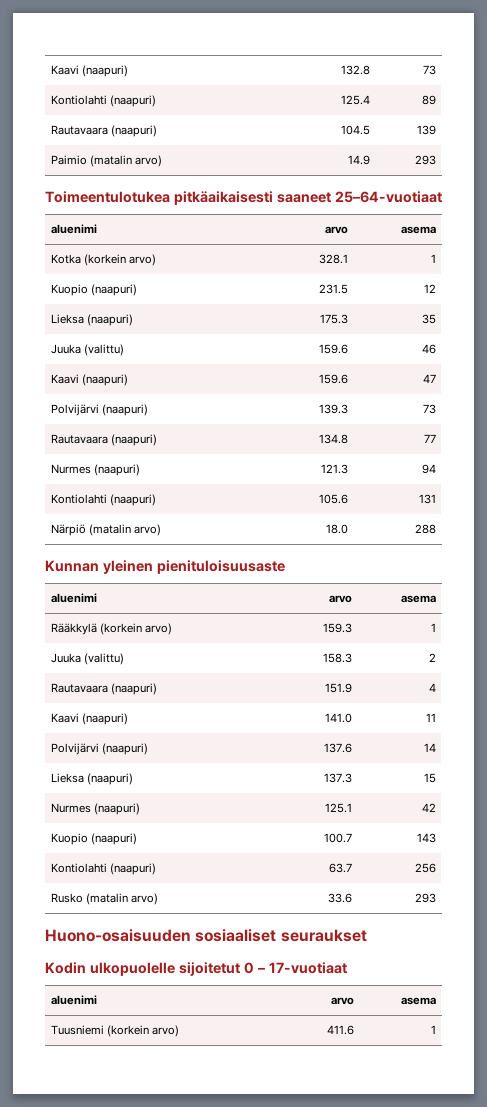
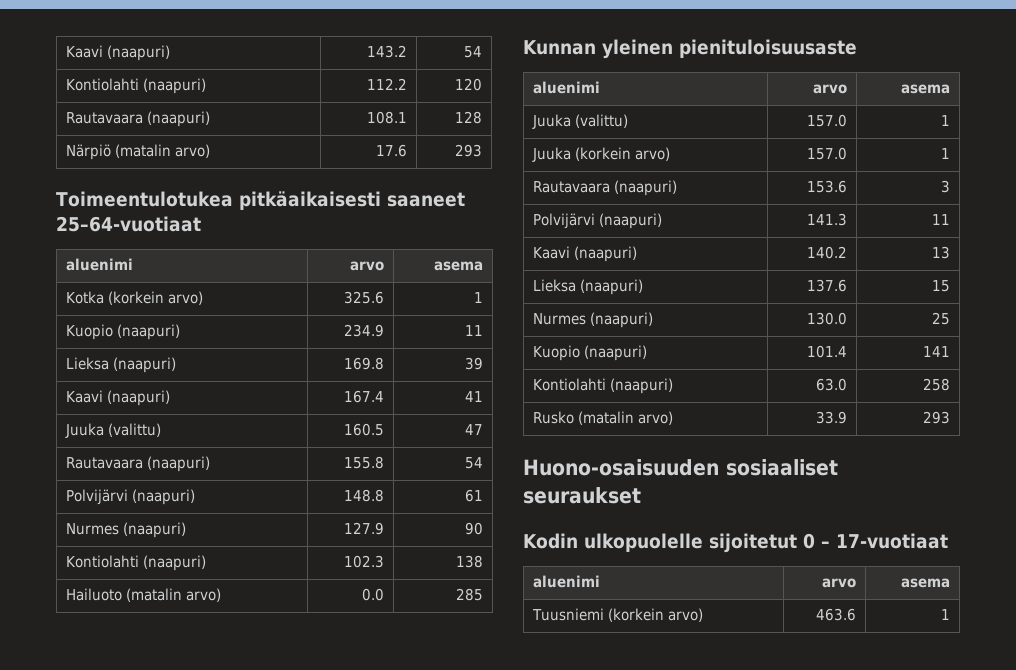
- Kaavi (naapuri) | 132.8 | 73
- Kontiolahti (naapuri) | 125.4 | 89
- Rautavaara (naapuri) | 104.5 | 139
- Paimio (matalin arvo) | 14.9 | 293
+ Kaavi (naapuri) | 143.2 | 54
+ Kontiolahti (naapuri) | 112.2 | 120
+ Rautavaara (naapuri) | 108.1 | 128
+ Närpiö (matalin arvo) | 17.6 | 293
- Kotka (korkein arvo) | 328.1 | 1
+ Kotka (korkein arvo) | 325.6 | 1
- Kuopio (naapuri) | 231.5 | 12
- Lieksa (naapuri) | 175.3 | 35
- Juuka (valittu) | 159.6 | 46
- Kaavi (naapuri) | 159.6 | 47
- Polvijärvi (naapuri) | 139.3 | 73
- Rautavaara (naapuri) | 134.8 | 77
- Nurmes (naapuri) | 121.3 | 94
- Kontiolahti (naapuri) | 105.6 | 131
- Närpiö (matalin arvo) | 18.0 | 288
+ Kuopio (naapuri) | 234.9 | 11
+ Lieksa (naapuri) | 169.8 | 39
+ Kaavi (naapuri) | 167.4 | 41
+ Juuka (valittu) | 160.5 | 47
+ Rautavaara (naapuri) | 155.8 | 54
+ Polvijärvi (naapuri) | 148.8 | 61
+ Nurmes (naapuri) | 127.9 | 90
+ Kontiolahti (naapuri) | 102.3 | 138
+ Hailuoto (matalin arvo) | 0.0 | 285
- Rääkkylä (korkein arvo) | 159.3 | 1
- Juuka (valittu) | 158.3 | 2
- Rautavaara (naapuri) | 151.9 | 4
- Kaavi (naapuri) | 141.0 | 11
- Polvijärvi (naapuri) | 137.6 | 14
- Lieksa (naapuri) | 137.3 | 15
+ Juuka (valittu) | 157.0 | 1
+ Juuka (korkein arvo) | 157.0 | 1
+ Rautavaara (naapuri) | 153.6 | 3
+ Polvijärvi (naapuri) | 141.3 | 11
+ Kaavi (naapuri) | 140.2 | 13
+ Lieksa (naapuri) | 137.6 | 15
- Nurmes (naapuri) | 125.1 | 42
- Kuopio (naapuri) | 100.7 | 143
- Kontiolahti (naapuri) | 63.7 | 256
+ Nurmes (naapuri) | 130.0 | 25
+ Kuopio (naapuri) | 101.4 | 141
+ Kontiolahti (naapuri) | 63.0 | 258
- Rusko (matalin arvo) | 33.6 | 293
+ Rusko (matalin arvo) | 33.9 | 293
- Tuusniemi (korkein arvo) | 411.6 | 1
+ Tuusniemi (korkein arvo) | 463.6 | 1

